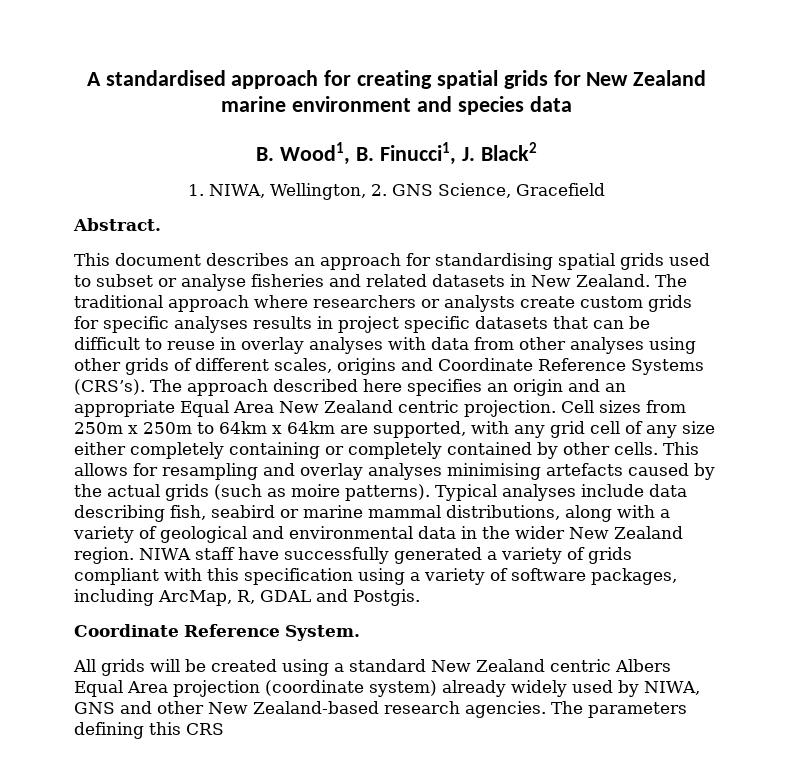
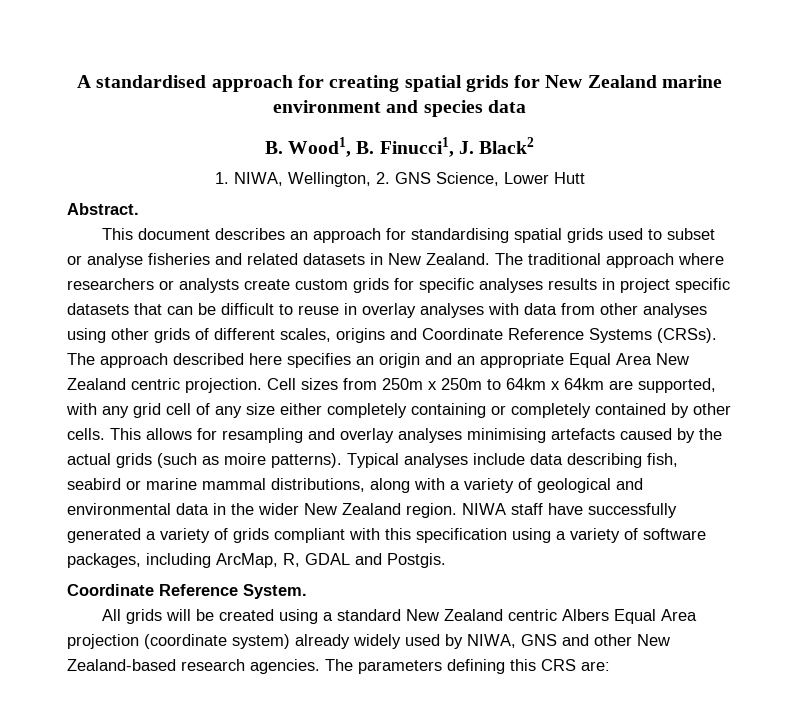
- 1. NIWA, Wellington, 2. GNS Science, Gracefield
+ 1. NIWA, Wellington, 2. GNS Science, Lower Hutt
- The traditional approach where researchers or analysts create custom grids for specific analyses results in project specific datasets that can be difficult to reuse in overlay analyses with data from other analyses using other grids of different scales, origins and Coordinate Reference Systems (CRS’s).
+ The traditional approach where researchers or analysts create custom grids for specific analyses results in project specific datasets that can be difficult to reuse in overlay analyses with data from other analyses using other grids of different scales, origins and Coordinate Reference Systems (CRSs).
- The parameters defining this CRS
+ The parameters defining this CRS are:

